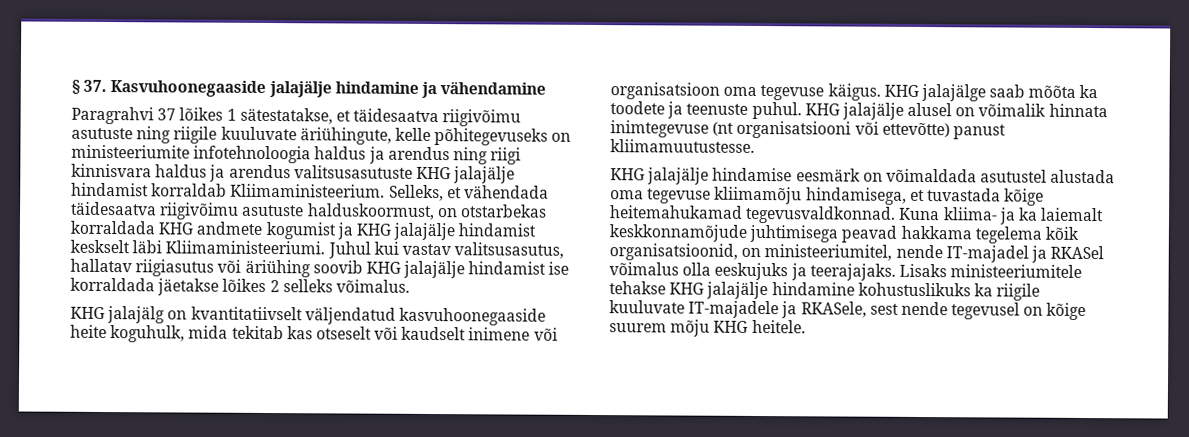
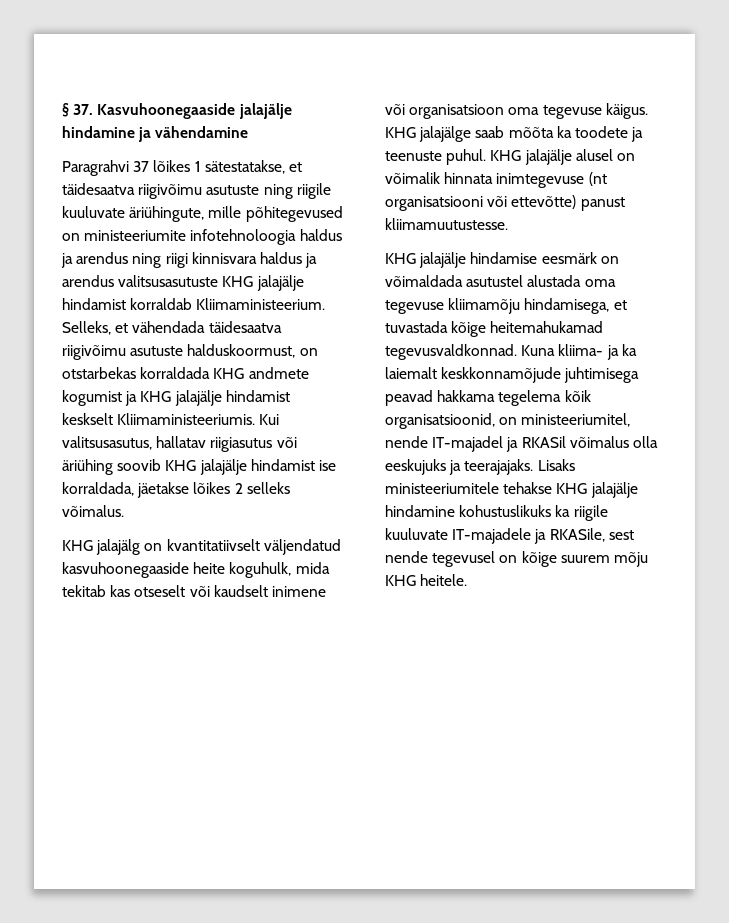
- Paragrahvi 37 lõikes 1 sätestatakse, et täidesaatva riigivõimu asutuste ning riigile kuuluvate äriühingute, kelle põhitegevuseks on ministeeriumite infotehnoloogia haldus ja arendus ning riigi kinnisvara haldus ja arendus valitsusasutuste KHG jalajälje hindamist korraldab Kliimaministeerium.
+ Paragrahvi 37 lõikes 1 sätestatakse, et täidesaatva riigivõimu asutuste ning riigile kuuluvate äriühingute, mille põhitegevused on ministeeriumite infotehnoloogia haldus ja arendus ning riigi kinnisvara haldus ja arendus valitsusasutuste KHG jalajälje hindamist korraldab Kliimaministeerium.
- Selleks, et vähendada täidesaatva riigivõimu asutuste halduskoormust, on otstarbekas korraldada KHG andmete kogumist ja KHG jalajälje hindamist keskselt läbi Kliimaministeeriumi. Juhul kui vastav valitsusasutus, hallatav riigiasutus või äriühing soovib KHG jalajälje hindamist ise korraldada jäetakse lõikes 2 selleks võimalus.
+ Selleks, et vähendada täidesaatva riigivõimu asutuste halduskoormust, on otstarbekas korraldada KHG andmete kogumist ja KHG jalajälje hindamist keskselt Kliimaministeeriumis. Kui valitsusasutus, hallatav riigiasutus või äriühing soovib KHG jalajälje hindamist ise korraldada, jäetakse lõikes 2 selleks võimalus.
- Kuna kliima- ja ka laiemalt keskkonnamõjude juhtimisega peavad hakkama tegelema kõik organisatsioonid, on ministeeriumitel, nende IT-majadel ja RKASel võimalus olla eeskujuks ja teerajajaks.
+ Kuna kliima- ja ka laiemalt keskkonnamõjude juhtimisega peavad hakkama tegelema kõik organisatsioonid, on ministeeriumitel, nende IT-majadel ja RKASil võimalus olla eeskujuks ja teerajajaks.
- Lisaks ministeeriumitele tehakse KHG jalajälje hindamine kohustuslikuks ka riigile kuuluvate IT-majadele ja RKASele, sest nende tegevusel on kõige suurem mõju KHG heitele.
+ Lisaks ministeeriumitele tehakse KHG jalajälje hindamine kohustuslikuks ka riigile kuuluvate IT-majadele ja RKASile, sest nende tegevusel on kõige suurem mõju KHG heitele.

